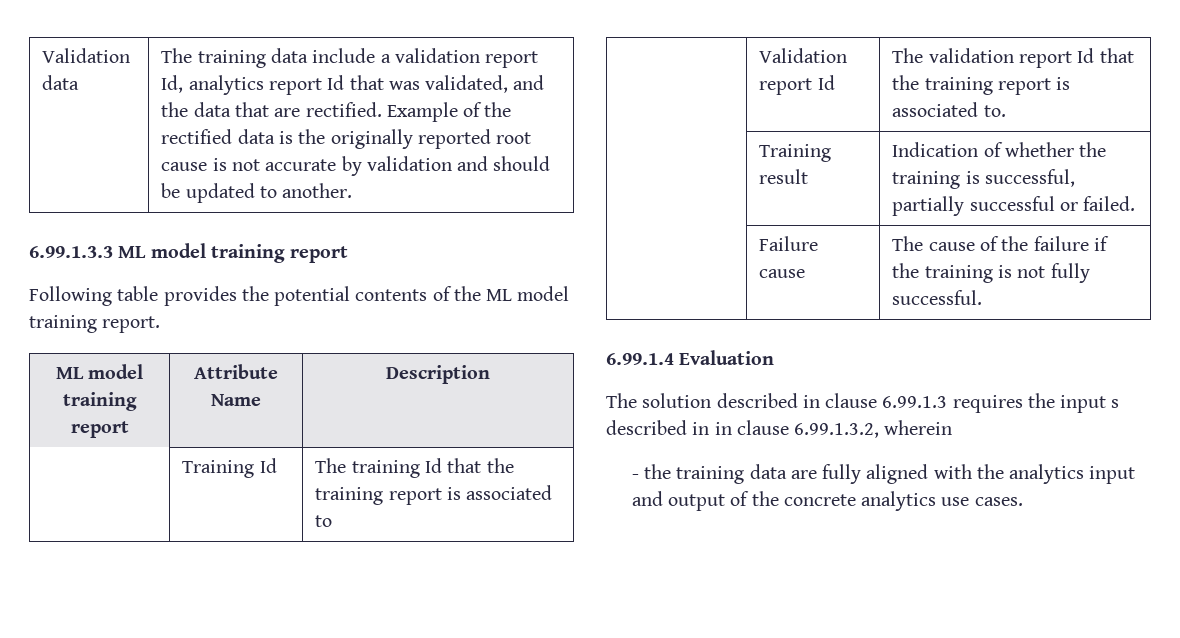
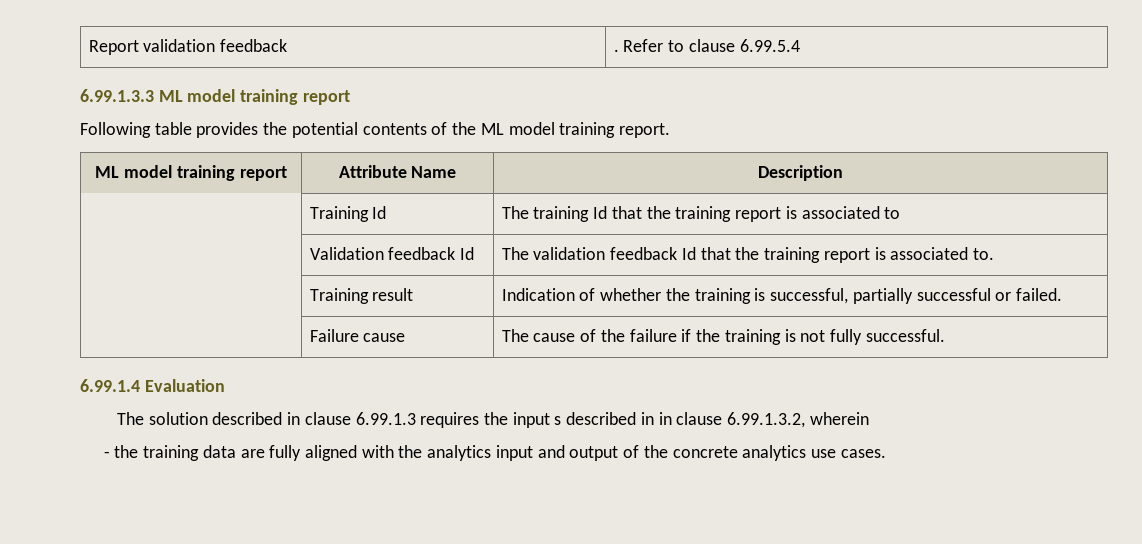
- Validation data | The training data include a validation report Id, analytics report Id that was validated, and the data that are rectified. Example of the rectified data is the originally reported root cause is not accurate by validation and should be updated to another.
+ Report validation feedback | . Refer to clause 6.99.5.4
- | Validation report Id | The validation report Id that the training report is associated to.
+ | Validation feedback Id | The validation feedback Id that the training report is associated to.

